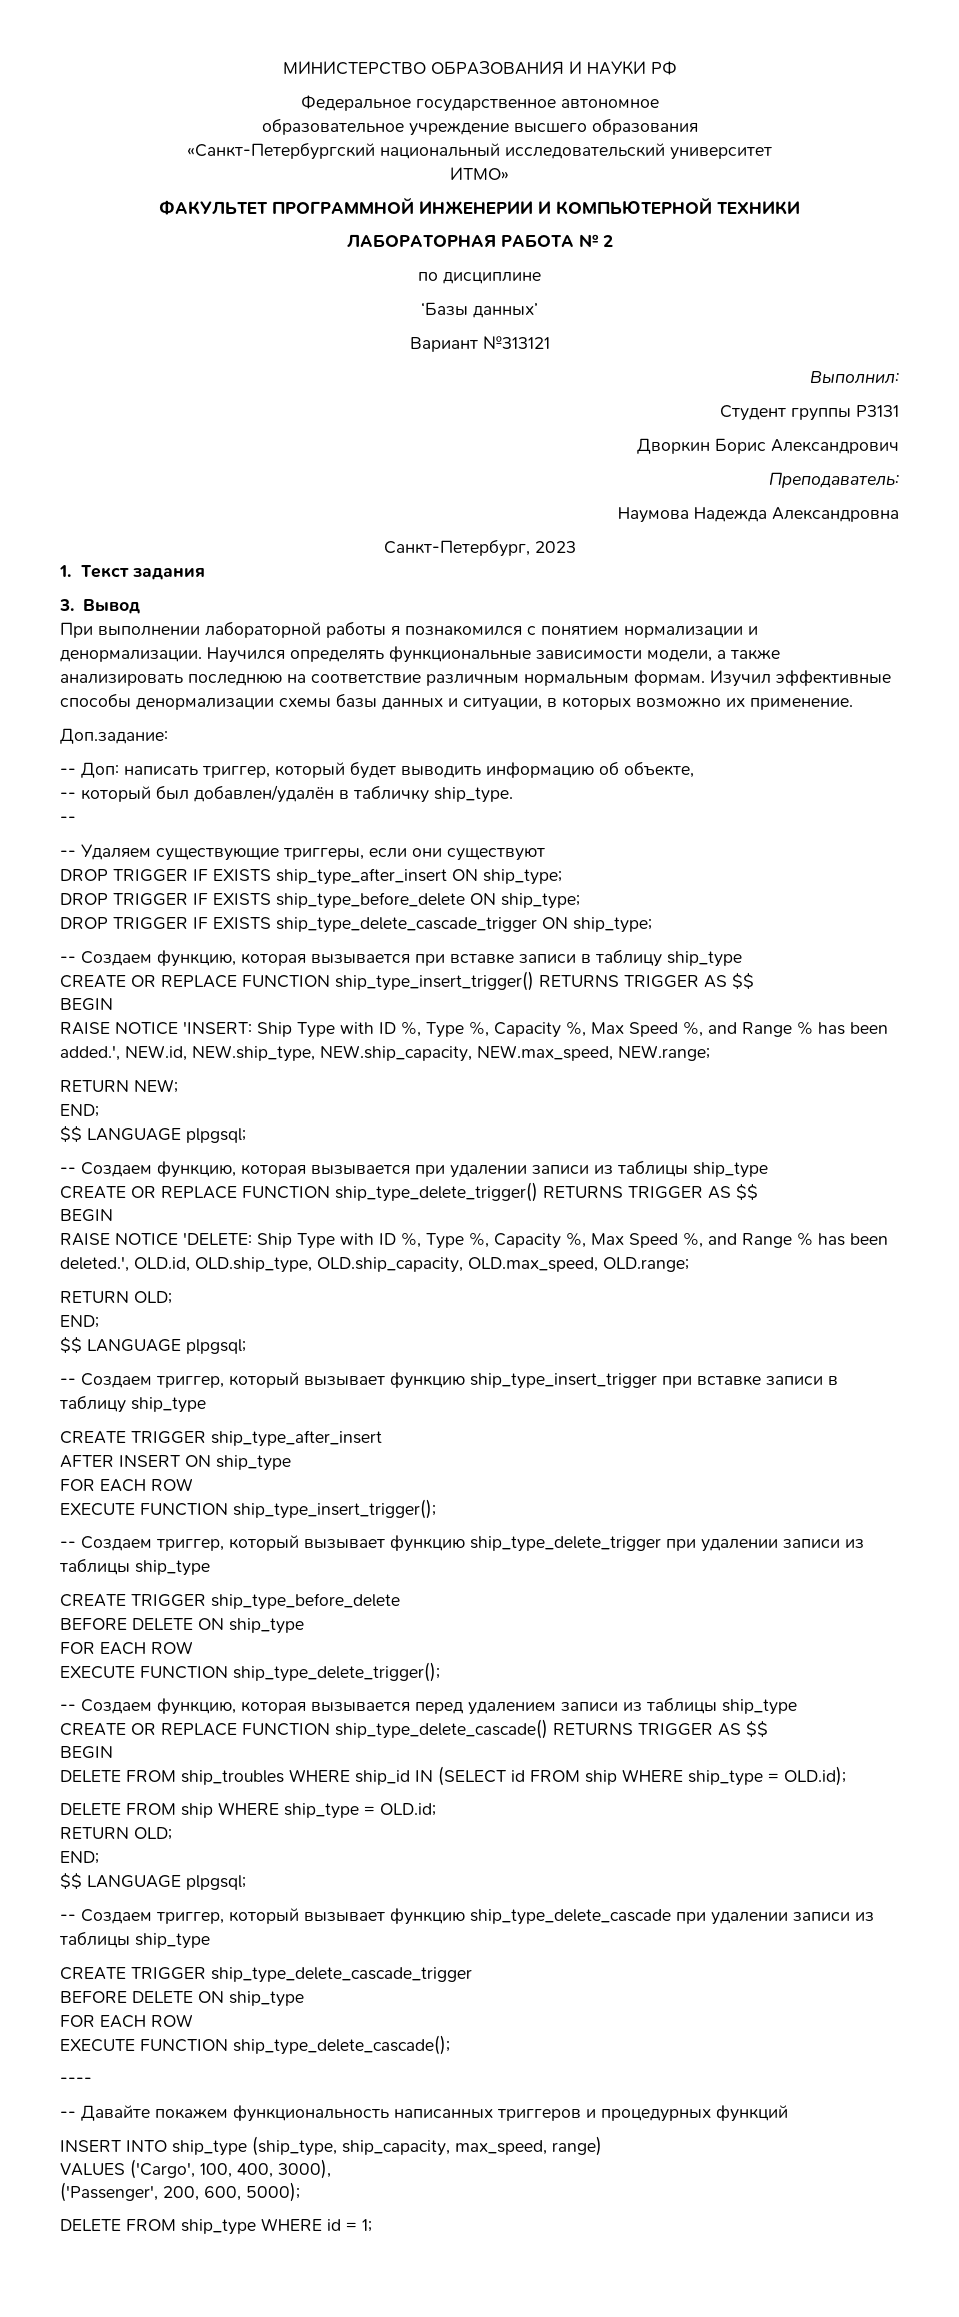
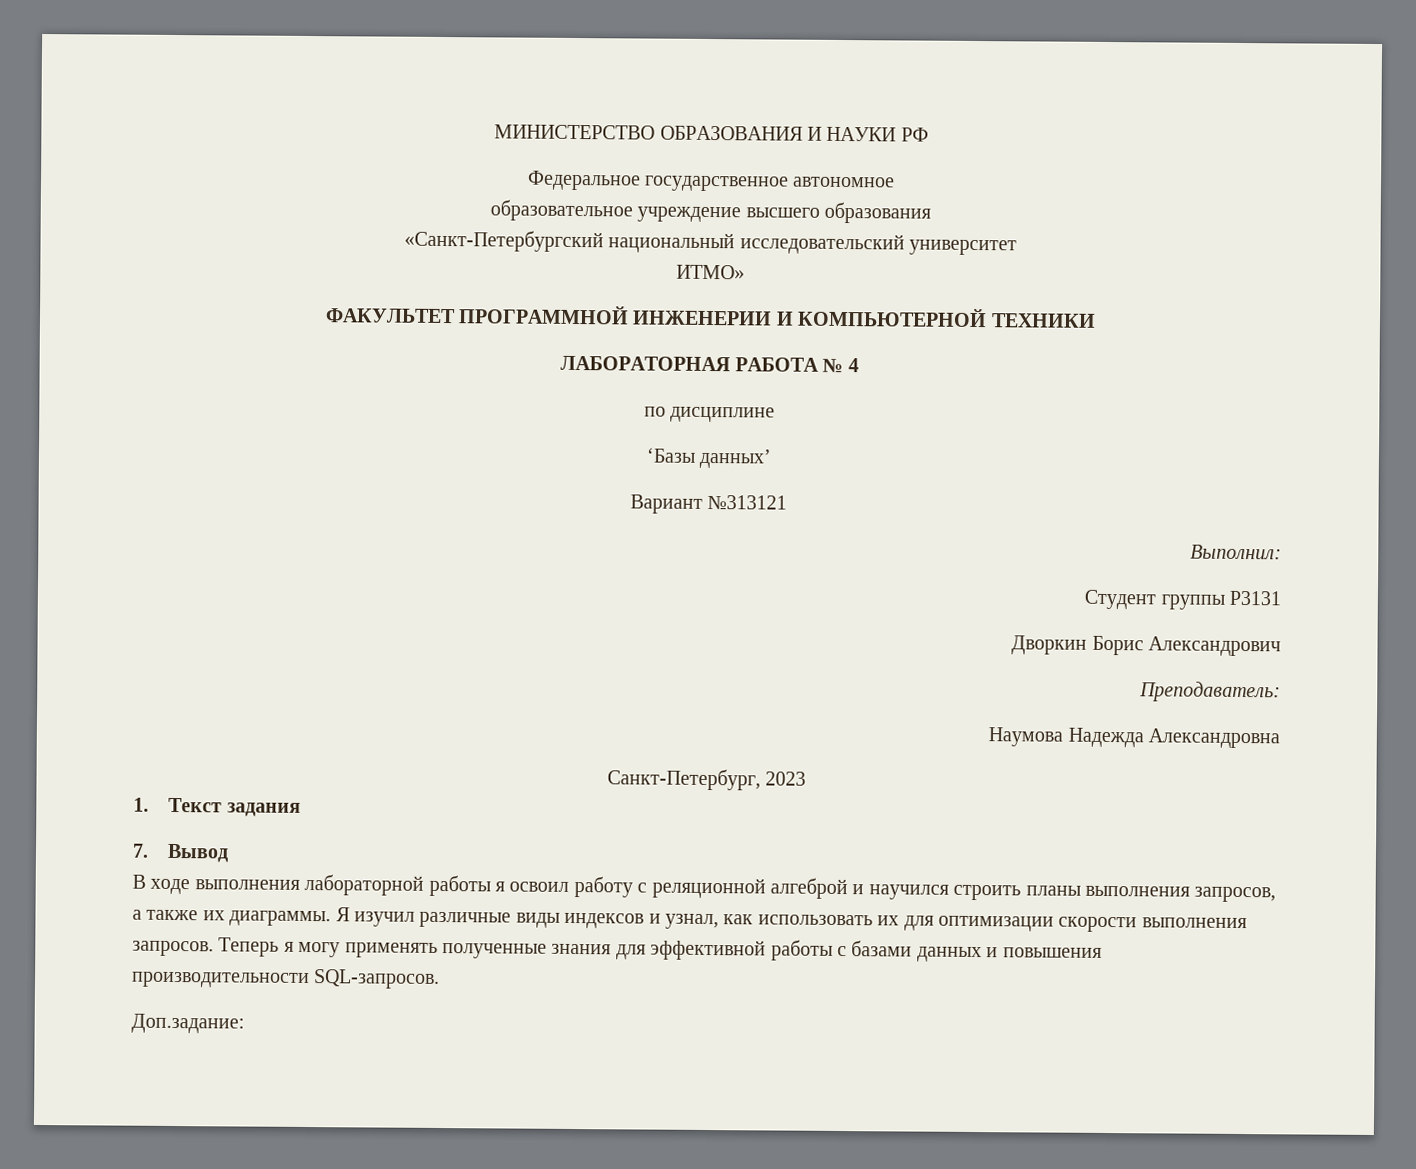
- ЛАБОРАТОРНАЯ РАБОТА № 2
+ ЛАБОРАТОРНАЯ РАБОТА № 4
- 3. Вывод
+ 7. Вывод
- При выполнении лабораторной работы я познакомился с понятием нормализации и денормализации. Научился определять функциональные зависимости модели, а также анализировать последнюю на соответствие различным нормальным формам. Изучил эффективные способы денормализации схемы базы данных и ситуации, в которых возможно их применение.
+ В ходе выполнения лабораторной работы я освоил работу с реляционной алгеброй и научился строить планы выполнения запросов, а также их диаграммы. Я изучил различные виды индексов и узнал, как использовать их для оптимизации скорости выполнения запросов. Теперь я могу применять полученные знания для эффективной работы с базами данных и повышения производительности SQL-запросов.
  Доп.задание:
- -- Доп: написать триггер, который будет выводить информацию об объекте,
- -- который был добавлен/удалён в табличку ship_type.
- --
- -- Удаляем существующие триггеры, если они существуют
- DROP TRIGGER IF EXISTS ship_type_after_insert ON ship_type;
- DROP TRIGGER IF EXISTS ship_type_before_delete ON ship_type;
- DROP TRIGGER IF EXISTS ship_type_delete_cascade_trigger ON ship_type;
- -- Создаем функцию, которая вызывается при вставке записи в таблицу ship_type
- CREATE OR REPLACE FUNCTION ship_type_insert_trigger() RETURNS TRIGGER AS $$
- BEGIN
- RAISE NOTICE 'INSERT: Ship Type with ID %, Type %, Capacity %, Max Speed %, and Range % has been added.', NEW.id, NEW.ship_type, NEW.ship_capacity, NEW.max_speed, NEW.range;
- RETURN NEW;
- END;
- $$ LANGUAGE plpgsql;
- -- Создаем функцию, которая вызывается при удалении записи из таблицы ship_type
- CREATE OR REPLACE FUNCTION ship_type_delete_trigger() RETURNS TRIGGER AS $$
- BEGIN
- RAISE NOTICE 'DELETE: Ship Type with ID %, Type %, Capacity %, Max Speed %, and Range % has been deleted.', OLD.id, OLD.ship_type, OLD.ship_capacity, OLD.max_speed, OLD.range;
- RETURN OLD;
- END;
- $$ LANGUAGE plpgsql;
- -- Создаем триггер, который вызывает функцию ship_type_insert_trigger при вставке записи в таблицу ship_type
- CREATE TRIGGER ship_type_after_insert
- AFTER INSERT ON ship_type
- FOR EACH ROW
- EXECUTE FUNCTION ship_type_insert_trigger();
- -- Создаем триггер, который вызывает функцию ship_type_delete_trigger при удалении записи из таблицы ship_type
- CREATE TRIGGER ship_type_before_delete
- BEFORE DELETE ON ship_type
- FOR EACH ROW
- EXECUTE FUNCTION ship_type_delete_trigger();
- -- Создаем функцию, которая вызывается перед удалением записи из таблицы ship_type
- CREATE OR REPLACE FUNCTION ship_type_delete_cascade() RETURNS TRIGGER AS $$
- BEGIN
- DELETE FROM ship_troubles WHERE ship_id IN (SELECT id FROM ship WHERE ship_type = OLD.id);
- DELETE FROM ship WHERE ship_type = OLD.id;
- RETURN OLD;
- END;
- $$ LANGUAGE plpgsql;
- -- Создаем триггер, который вызывает функцию ship_type_delete_cascade при удалении записи из таблицы ship_type
- CREATE TRIGGER ship_type_delete_cascade_trigger
- BEFORE DELETE ON ship_type
- FOR EACH ROW
- EXECUTE FUNCTION ship_type_delete_cascade();
- ----
- -- Давайте покажем функциональность написанных триггеров и процедурных функций
- INSERT INTO ship_type (ship_type, ship_capacity, max_speed, range)
- VALUES ('Cargo', 100, 400, 3000),
- ('Passenger', 200, 600, 5000);
- DELETE FROM ship_type WHERE id = 1;

